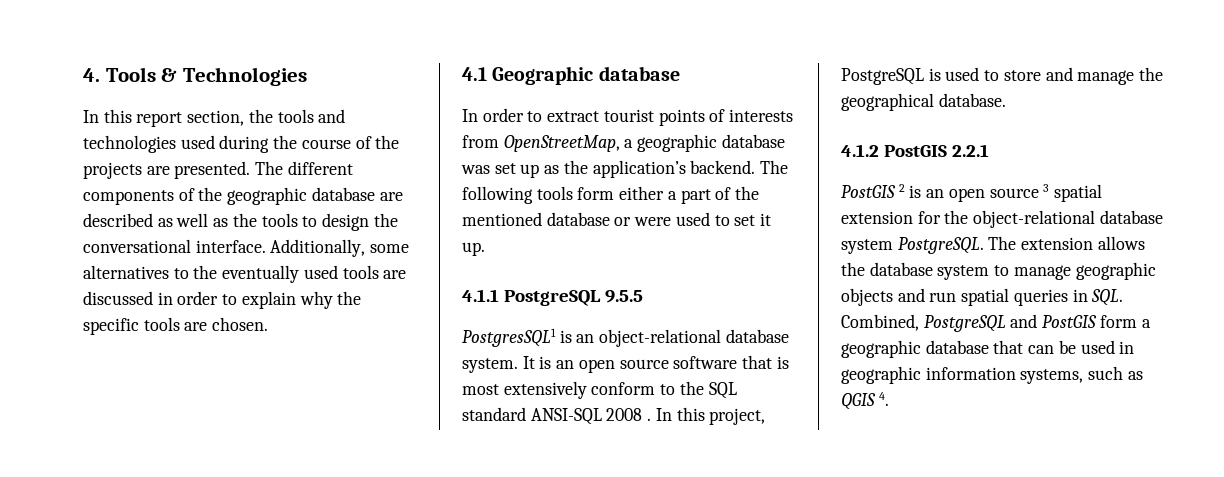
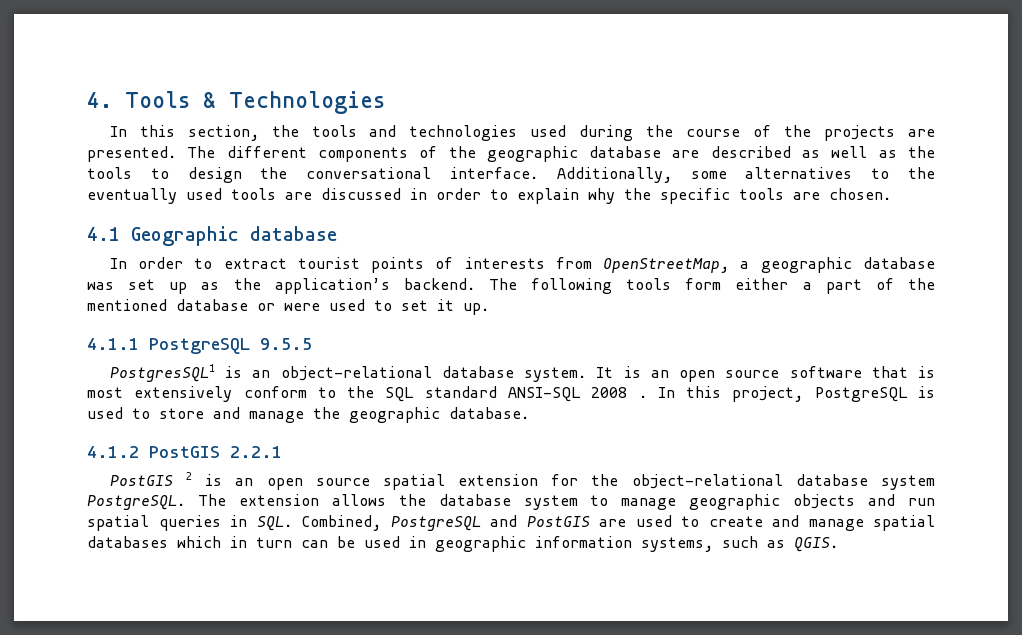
- In this report section, the tools and technologies used during the course of the projects are presented.
+ In this section, the tools and technologies used during the course of the projects are presented.
- In this project, PostgreSQL is used to store and manage the geographical database.
+ In this project, PostgreSQL is used to store and manage the geographic database.
- PostGIS 2 is an open source 3 spatial extension for the object-relational database system PostgreSQL.
+ PostGIS 2 is an open source spatial extension for the object-relational database system PostgreSQL.
- The extension allows the database system to manage geographic objects and run spatial queries in SQL. Combined, PostgreSQL and PostGIS form a geographic database that can be used in geographic information systems, such as QGIS 4.
+ The extension allows the database system to manage geographic objects and run spatial queries in SQL. Combined, PostgreSQL and PostGIS are used to create and manage spatial databases which in turn can be used in geographic information systems, such as QGIS.

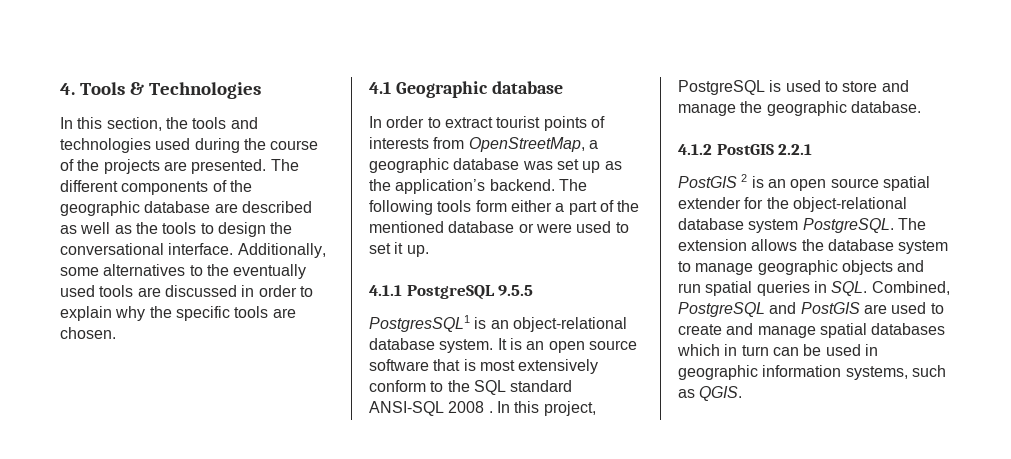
- PostGIS 2 is an open source spatial extension for the object-relational database system PostgreSQL.
+ PostGIS 2 is an open source spatial extender for the object-relational database system PostgreSQL.

